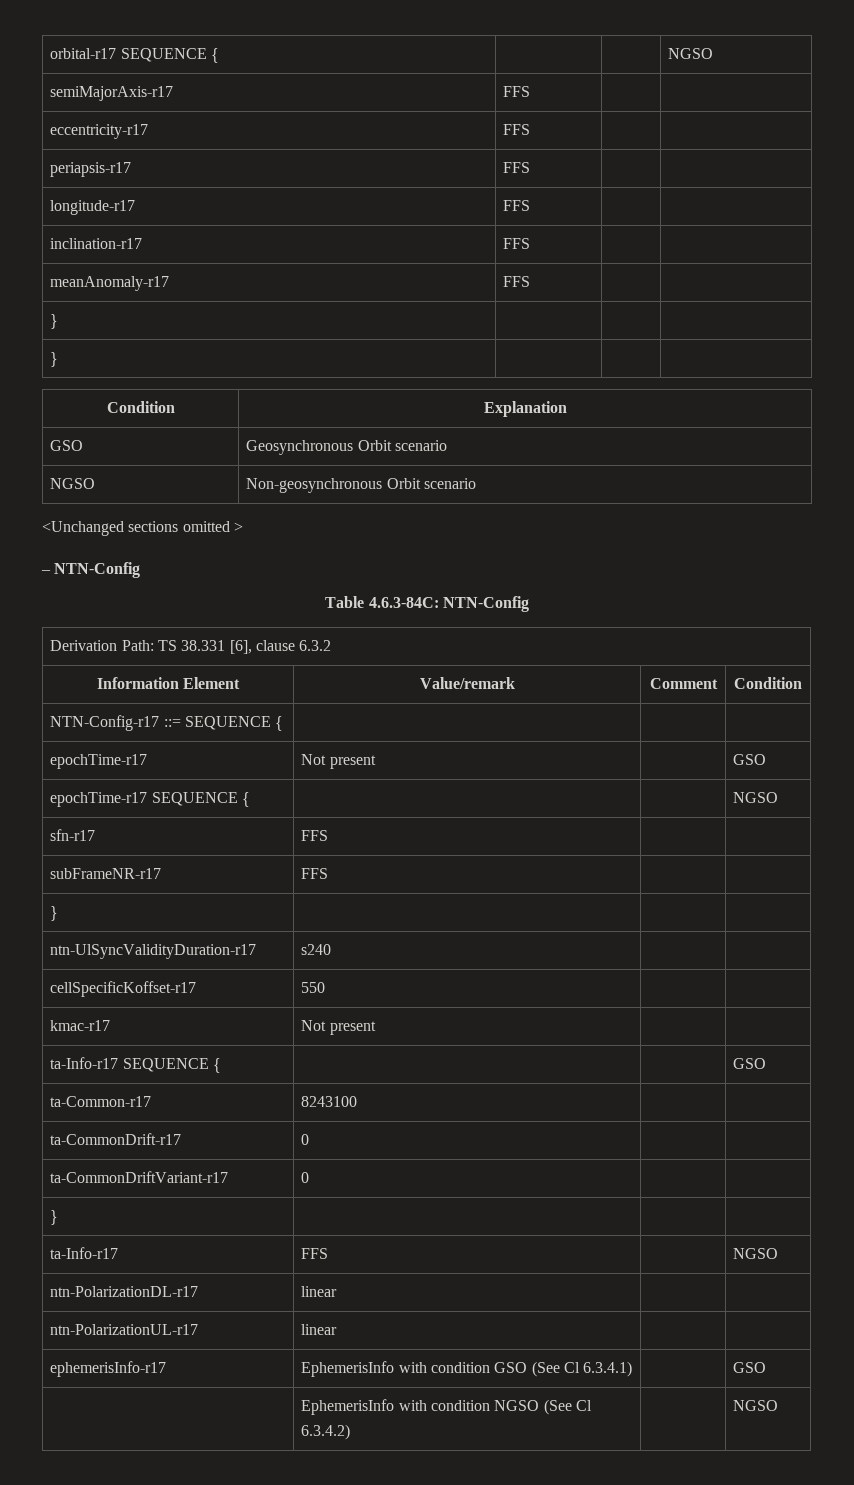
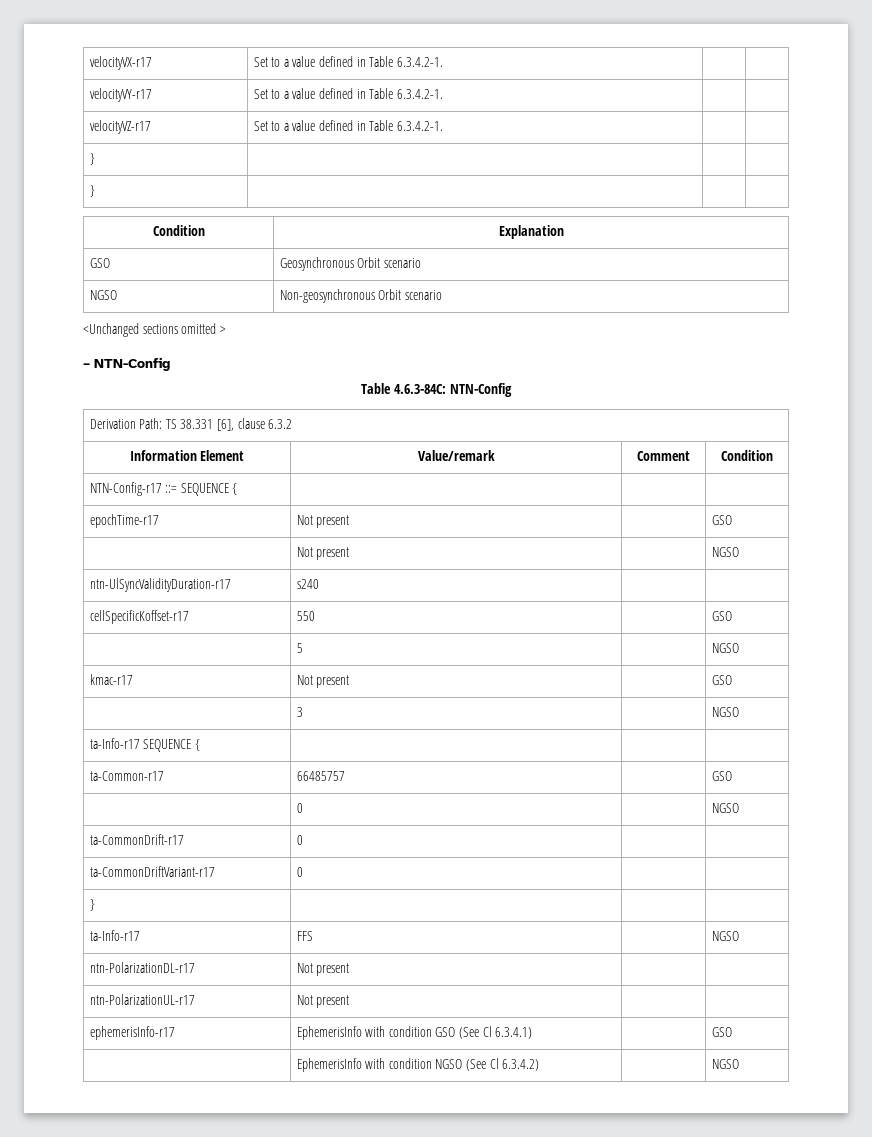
- orbital-r17 SEQUENCE { | | | NGSO
- semiMajorAxis-r17 | FFS | |
- eccentricity-r17 | FFS | |
- periapsis-r17 | FFS | |
- longitude-r17 | FFS | |
- inclination-r17 | FFS | |
- meanAnomaly-r17 | FFS | |
+ velocityVX-r17 | Set to a value defined in Table 6.3.4.2-1. | |
+ velocityVY-r17 | Set to a value defined in Table 6.3.4.2-1. | |
+ velocityVZ-r17 | Set to a value defined in Table 6.3.4.2-1. | |
- epochTime-r17 SEQUENCE { | | | NGSO
- sfn-r17 | FFS | |
- subFrameNR-r17 | FFS | |
- } | | |
+ | Not present | | NGSO
- cellSpecificKoffset-r17 | 550 | |
+ cellSpecificKoffset-r17 | 550 | | GSO
+ | 5 | | NGSO
- kmac-r17 | Not present | |
+ kmac-r17 | Not present | | GSO
+ | 3 | | NGSO
- ta-Info-r17 SEQUENCE { | | | GSO
+ ta-Info-r17 SEQUENCE { | | |
- ta-Common-r17 | 8243100 | |
+ ta-Common-r17 | 66485757 | | GSO
+ | 0 | | NGSO
- ntn-PolarizationDL-r17 | linear | |
+ ntn-PolarizationDL-r17 | Not present | |
- ntn-PolarizationUL-r17 | linear | |
+ ntn-PolarizationUL-r17 | Not present | |

